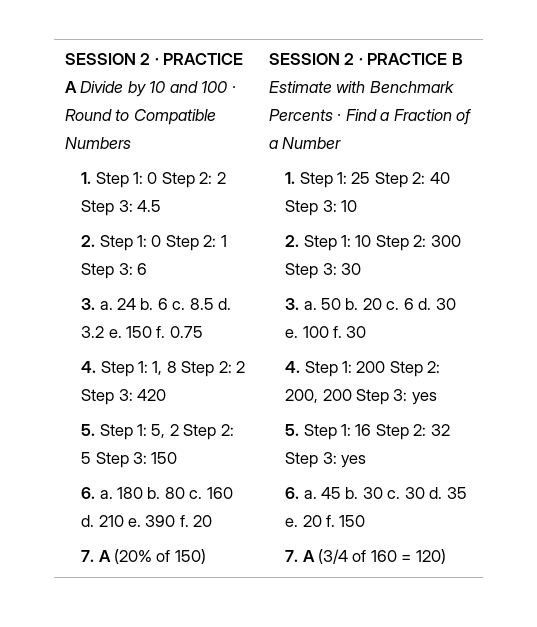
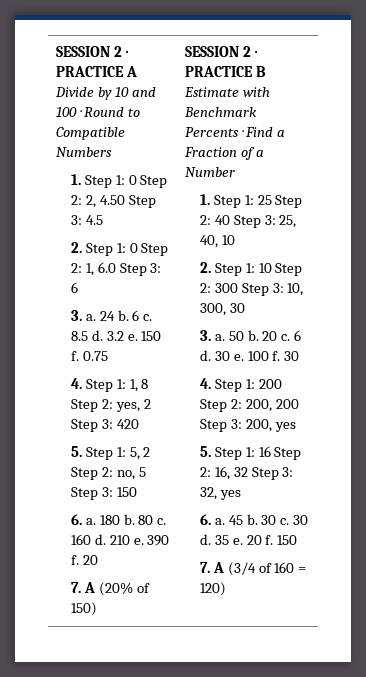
- 1. Step 1: 0 Step 2: 2 Step 3: 4.5
+ 1. Step 1: 0 Step 2: 2, 4.50 Step 3: 4.5
- 2. Step 1: 0 Step 2: 1 Step 3: 6
+ 2. Step 1: 0 Step 2: 1, 6.0 Step 3: 6
- 4. Step 1: 1, 8 Step 2: 2 Step 3: 420
+ 4. Step 1: 1, 8 Step 2: yes, 2 Step 3: 420
- 5. Step 1: 5, 2 Step 2: 5 Step 3: 150
+ 5. Step 1: 5, 2 Step 2: no, 5 Step 3: 150
- 1. Step 1: 25 Step 2: 40 Step 3: 10
+ 1. Step 1: 25 Step 2: 40 Step 3: 25, 40, 10
- 2. Step 1: 10 Step 2: 300 Step 3: 30
+ 2. Step 1: 10 Step 2: 300 Step 3: 10, 300, 30
- 4. Step 1: 200 Step 2: 200, 200 Step 3: yes
+ 4. Step 1: 200 Step 2: 200, 200 Step 3: 200, yes
- 5. Step 1: 16 Step 2: 32 Step 3: yes
+ 5. Step 1: 16 Step 2: 16, 32 Step 3: 32, yes

